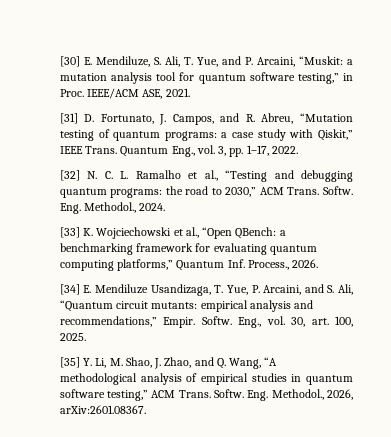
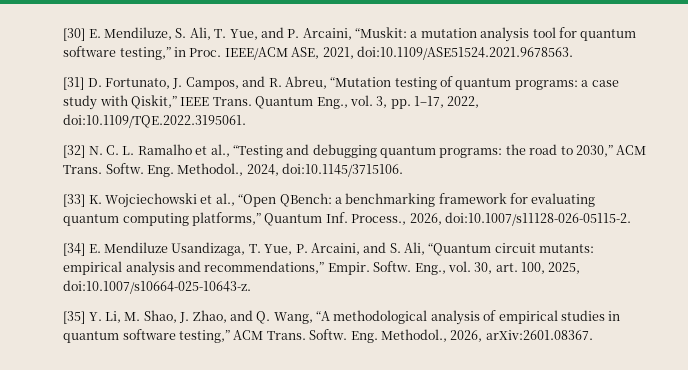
- IEEE/ACM ASE, 2021.
+ IEEE/ACM ASE, 2021, doi:10.1109/ASE51524.2021.9678563.
- Quantum Eng., vol. 3, pp. 1–17, 2022.
+ Quantum Eng., vol. 3, pp. 1–17, 2022, doi:10.1109/TQE.2022.3195061.
- Eng. Methodol., 2024.
+ Eng. Methodol., 2024, doi:10.1145/3715106.
- [33] K. Wojciechowski et al., “Open QBench: a benchmarking framework for evaluating quantum computing platforms,” Quantum Inf. Process., 2026.
+ [33] K. Wojciechowski et al., “Open QBench: a benchmarking framework for evaluating quantum computing platforms,” Quantum Inf. Process., 2026, doi:10.1007/s11128-026-05115-2.
- Eng., vol. 30, art. 100, 2025.
+ Eng., vol. 30, art. 100, 2025, doi:10.1007/s10664-025-10643-z.

